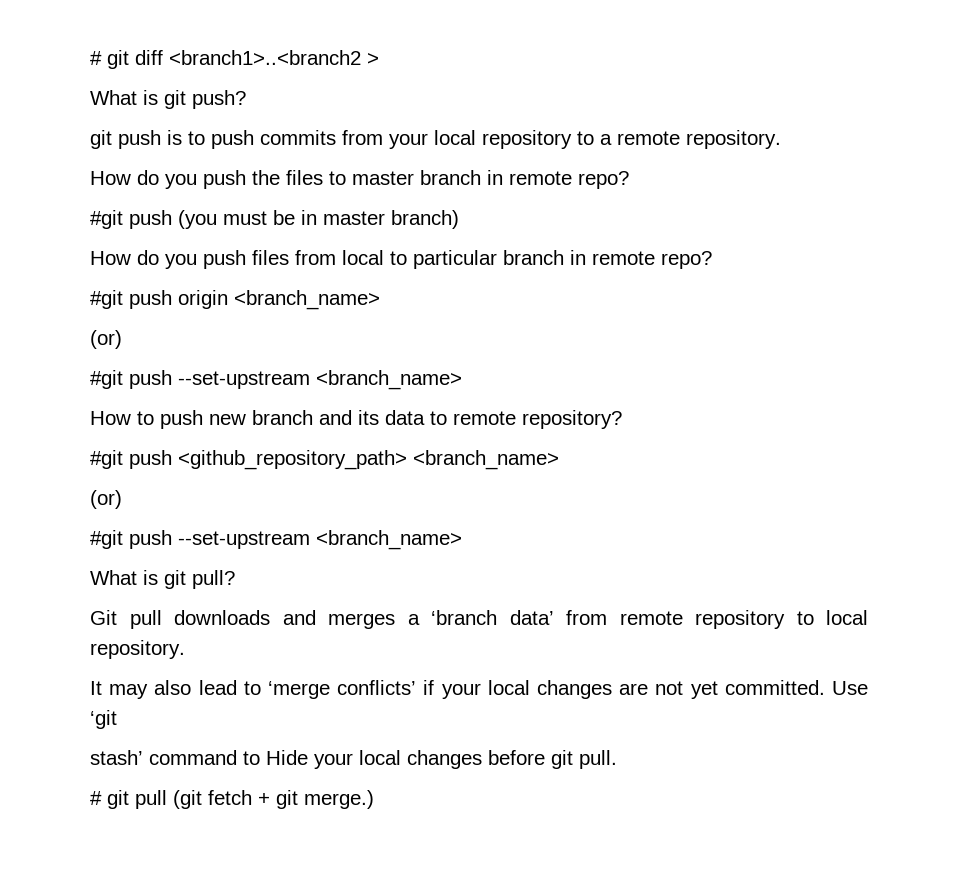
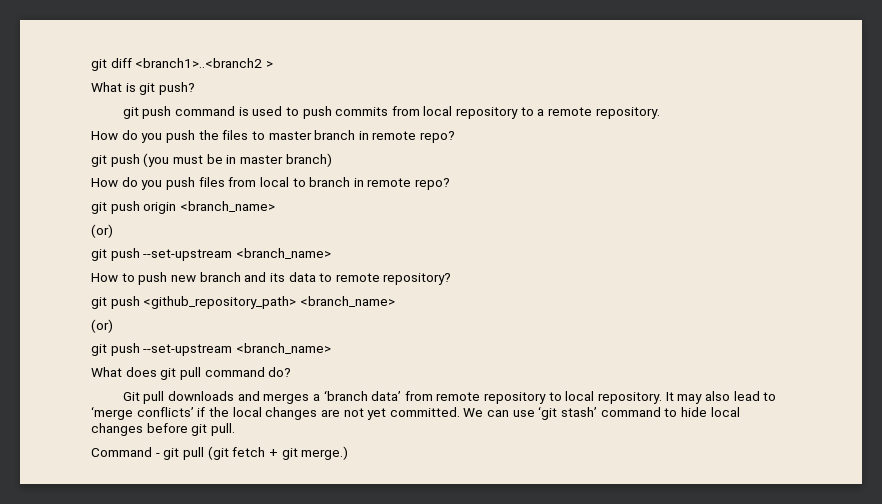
- # git diff <branch1>..<branch2 >
+ git diff <branch1>..<branch2 >
- git push is to push commits from your local repository to a remote repository.
+ git push command is used to push commits from local repository to a remote repository.
- #git push (you must be in master branch)
+ git push (you must be in master branch)
- How do you push files from local to particular branch in remote repo?
- #git push origin <branch_name>
+ How do you push files from local to branch in remote repo?
+ git push origin <branch_name>
  (or)
- #git push --set-upstream <branch_name>
+ git push --set-upstream <branch_name>
- #git push <github_repository_path> <branch_name>
+ git push <github_repository_path> <branch_name>
  (or)
- #git push --set-upstream <branch_name>
+ git push --set-upstream <branch_name>
- What is git pull?
+ What does git pull command do?
- Git pull downloads and merges a ‘branch data’ from remote repository to local repository.
- It may also lead to ‘merge conflicts’ if your local changes are not yet committed.
+ Git pull downloads and merges a ‘branch data’ from remote repository to local repository. It may also lead to ‘merge conflicts’ if the local changes are not yet committed.
- Use ‘git
- stash’ command to Hide your local changes before git pull.
+ We can use ‘git stash’ command to hide local changes before git pull.
- # git pull (git fetch + git merge.)
+ Command - git pull (git fetch + git merge.)

